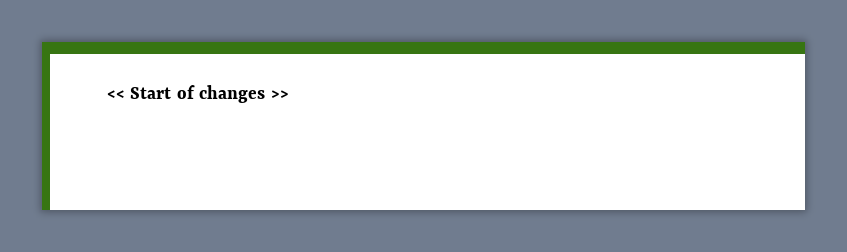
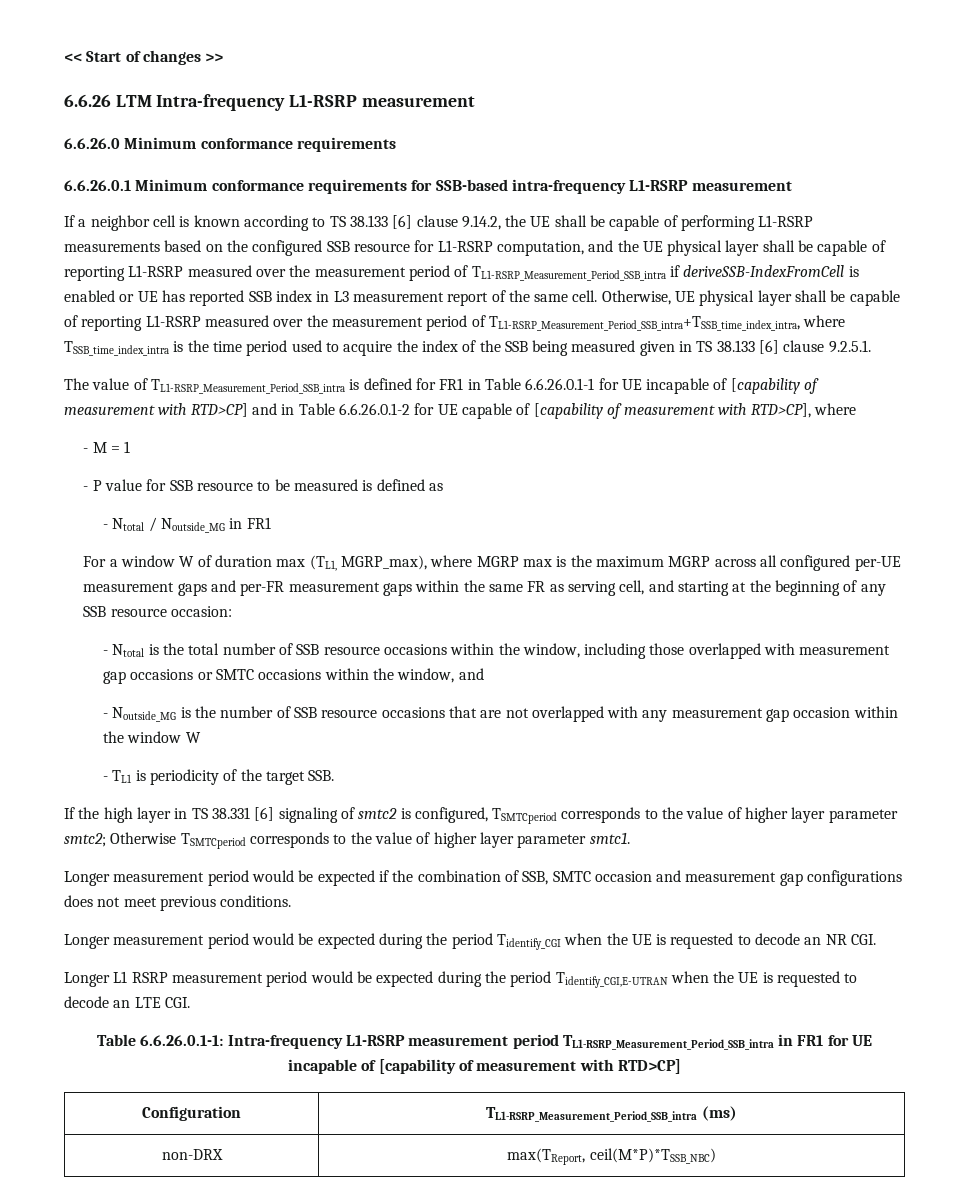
+ 6.6.26 LTM Intra-frequency L1-RSRP measurement
+ 6.6.26.0 Minimum conformance requirements
+ 6.6.26.0.1 Minimum conformance requirements for SSB-based intra-frequency L1-RSRP measurement
+ If a neighbor cell is known according to TS 38.133 [6] clause 9.14.2, the UE shall be capable of performing L1-RSRP measurements based on the configured SSB resource for L1-RSRP computation, and the UE physical layer shall be capable of reporting L1-RSRP measured over the measurement period of TL1-RSRP_Measurement_Period_SSB_intra if deriveSSB-IndexFromCell is enabled or UE has reported SSB index in L3 measurement report of the same cell. Otherwise, UE physical layer shall be capable of reporting L1-RSRP measured over the measurement period of TL1-RSRP_Measurement_Period_SSB_intra+TSSB_time_index_intra, where TSSB_time_index_intra is the time period used to acquire the index of the SSB being measured given in TS 38.133 [6] clause 9.2.5.1.
+ The value of TL1-RSRP_Measurement_Period_SSB_intra is defined for FR1 in Table 6.6.26.0.1-1 for UE incapable of [capability of measurement with RTD>CP] and in Table 6.6.26.0.1-2 for UE capable of [capability of measurement with RTD>CP], where
+ - M = 1
+ - P value for SSB resource to be measured is defined as
+ - Ntotal / Noutside_MG in FR1
+ For a window W of duration max (TL1, MGRP_max), where MGRP max is the maximum MGRP across all configured per-UE measurement gaps and per-FR measurement gaps within the same FR as serving cell, and starting at the beginning of any SSB resource occasion:
+ - Ntotal is the total number of SSB resource occasions within the window, including those overlapped with measurement gap occasions or SMTC occasions within the window, and
+ - Noutside_MG is the number of SSB resource occasions that are not overlapped with any measurement gap occasion within the window W
+ - TL1 is periodicity of the target SSB.
+ If the high layer in TS 38.331 [6] signaling of smtc2 is configured, TSMTCperiod corresponds to the value of higher layer parameter smtc2; Otherwise TSMTCperiod corresponds to the value of higher layer parameter smtc1.
+ Longer measurement period would be expected if the combination of SSB, SMTC occasion and measurement gap configurations does not meet previous conditions.
+ Longer measurement period would be expected during the period Tidentify_CGI when the UE is requested to decode an NR CGI.
+ Longer L1 RSRP measurement period would be expected during the period Tidentify_CGI,E-UTRAN when the UE is requested to decode an LTE CGI.
+ Table 6.6.26.0.1-1: Intra-frequency L1-RSRP measurement period TL1-RSRP_Measurement_Period_SSB_intra in FR1 for UE incapable of [capability of measurement with RTD>CP]
+ Configuration | TL1-RSRP_Measurement_Period_SSB_intra (ms)
+ non-DRX | max(TReport, ceil(M*P)*TSSB_NBC)

